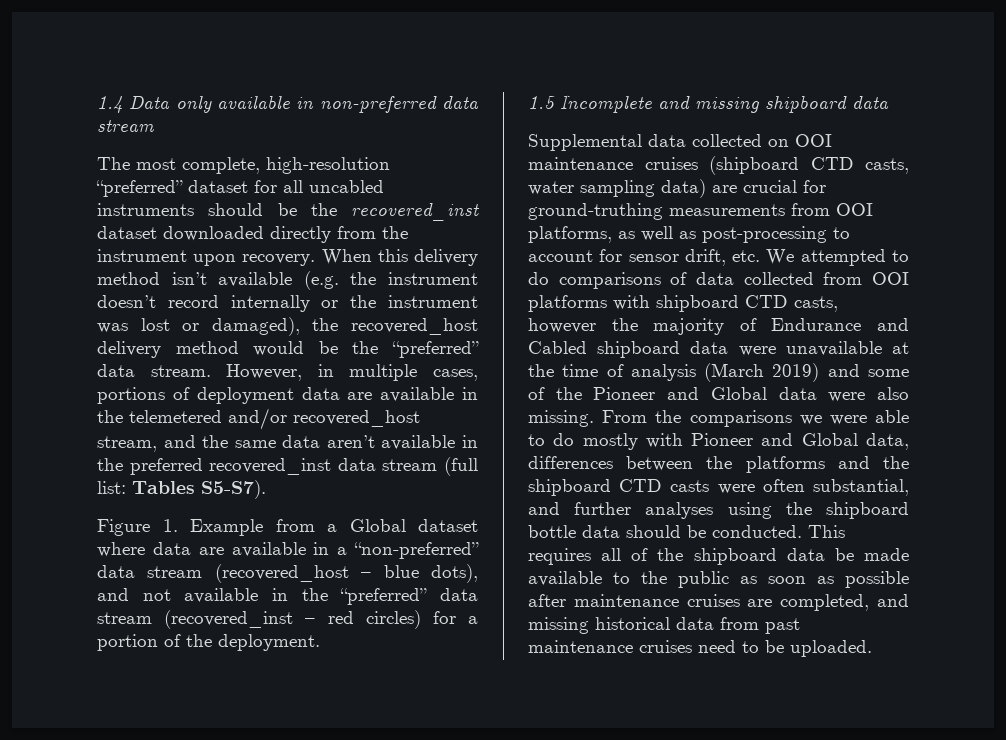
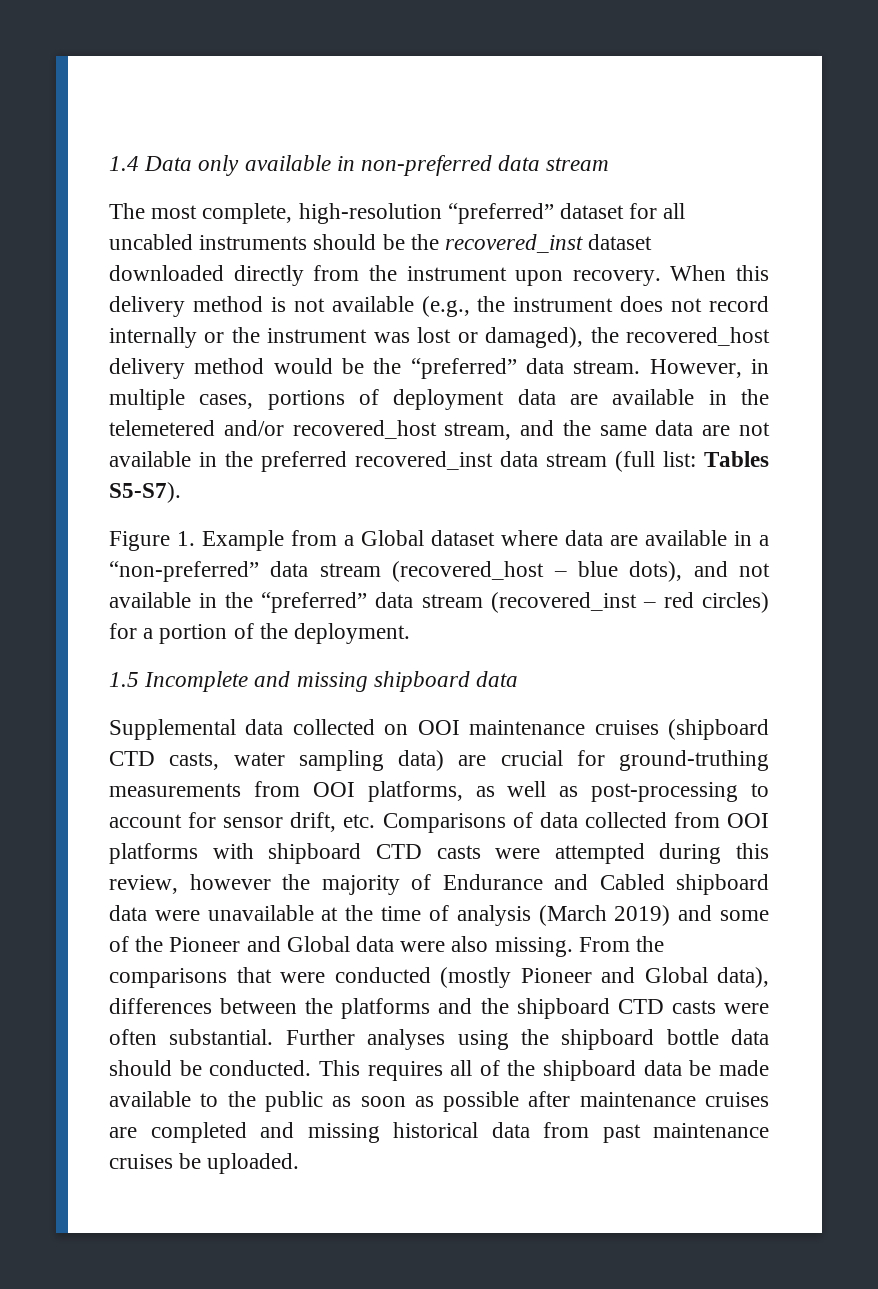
- When this delivery method isn’t available (e.g. the instrument doesn’t record internally or the instrument was lost or damaged), the recovered_host delivery method would be the “preferred” data stream.
+ When this delivery method is not available (e.g., the instrument does not record internally or the instrument was lost or damaged), the recovered_host delivery method would be the “preferred” data stream.
- However, in multiple cases, portions of deployment data are available in the telemetered and/or recovered_host stream, and the same data aren’t available in the preferred recovered_inst data stream (full list: Tables S5-S7).
+ However, in multiple cases, portions of deployment data are available in the telemetered and/or recovered_host stream, and the same data are not available in the preferred recovered_inst data stream (full list: Tables S5-S7).
- Supplemental data collected on OOI maintenance cruises (shipboard CTD casts, water sampling data) are crucial for ground-truthing measurements from OOI platforms, as well as post-processing to account for sensor drift, etc. We attempted to do comparisons of data collected from OOI platforms with shipboard CTD casts, however the majority of Endurance and Cabled shipboard data were unavailable at the time of analysis (March 2019) and some of the Pioneer and Global data were also missing.
+ Supplemental data collected on OOI maintenance cruises (shipboard CTD casts, water sampling data) are crucial for ground-truthing measurements from OOI platforms, as well as post-processing to account for sensor drift, etc. Comparisons of data collected from OOI platforms with shipboard CTD casts were attempted during this review, however the majority of Endurance and Cabled shipboard data were unavailable at the time of analysis (March 2019) and some of the Pioneer and Global data were also missing.
- From the comparisons we were able to do mostly with Pioneer and Global data, differences between the platforms and the shipboard CTD casts were often substantial, and further analyses using the shipboard bottle data should be conducted.
+ From the comparisons that were conducted (mostly Pioneer and Global data), differences between the platforms and the shipboard CTD casts were often substantial. Further analyses using the shipboard bottle data should be conducted.
- This requires all of the shipboard data be made available to the public as soon as possible after maintenance cruises are completed, and missing historical data from past maintenance cruises need to be uploaded.
+ This requires all of the shipboard data be made available to the public as soon as possible after maintenance cruises are completed and missing historical data from past maintenance cruises be uploaded.

